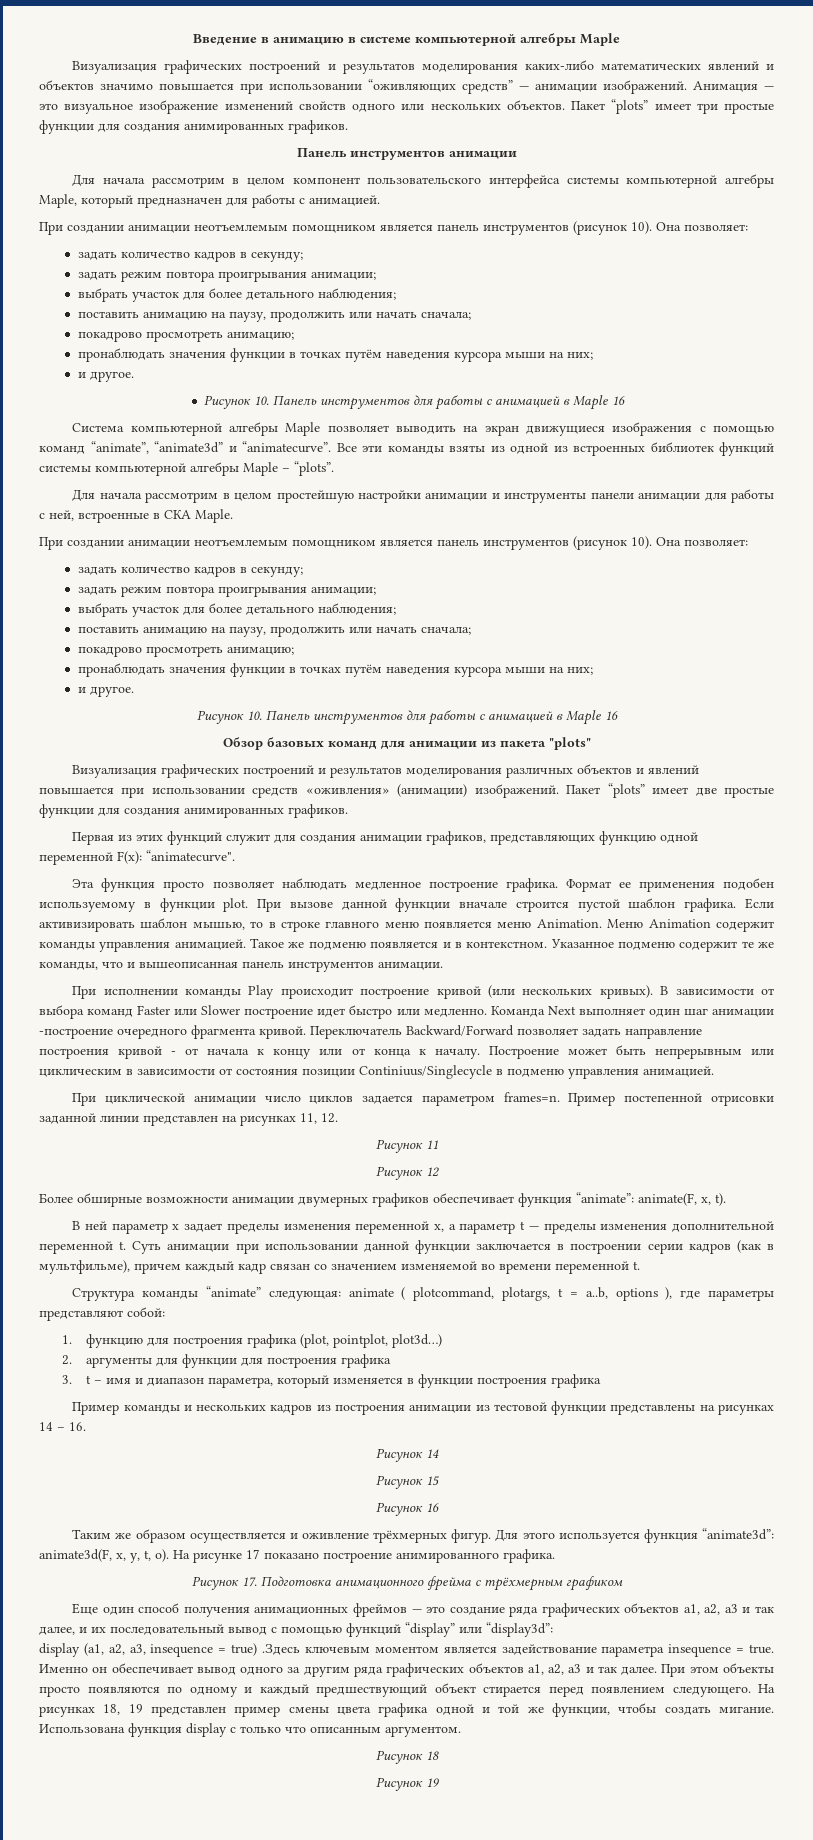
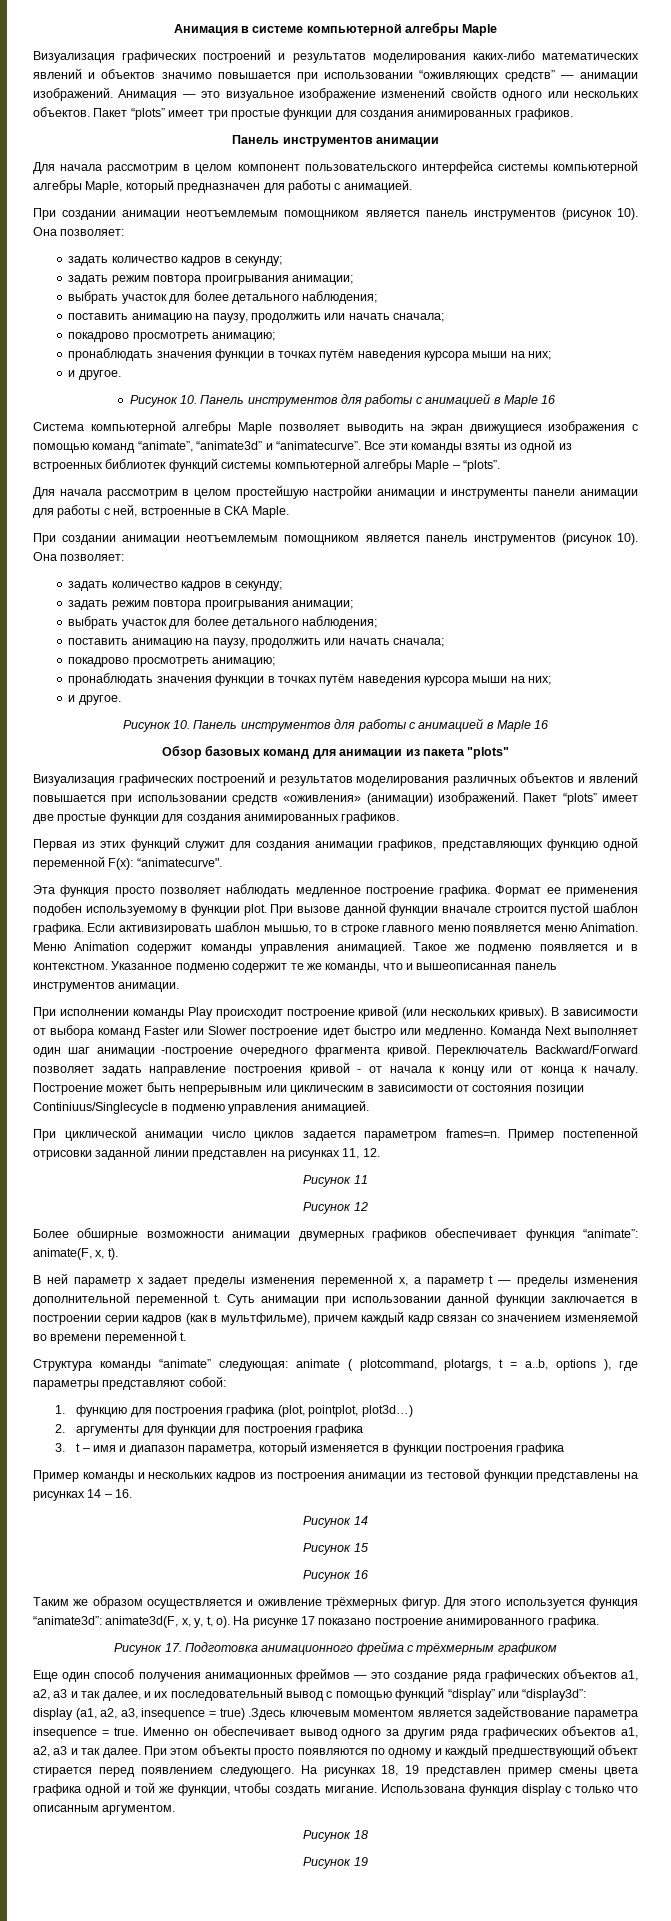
- Введение в анимацию в системе компьютерной алгебры Maple
+ Анимация в системе компьютерной алгебры Maple

